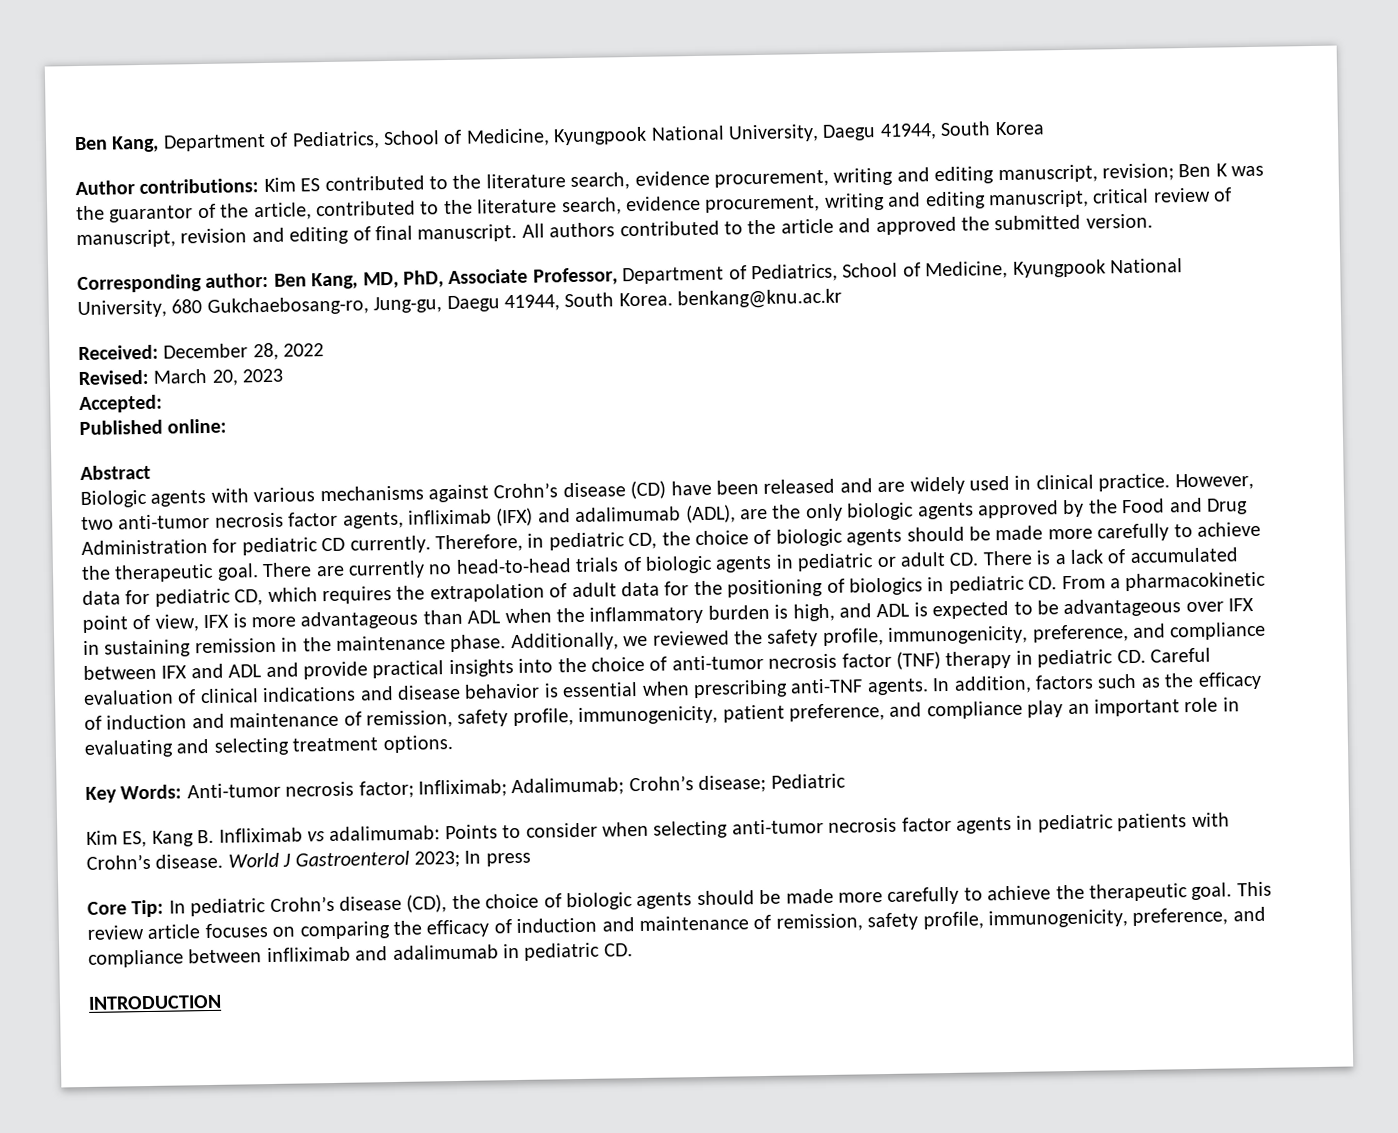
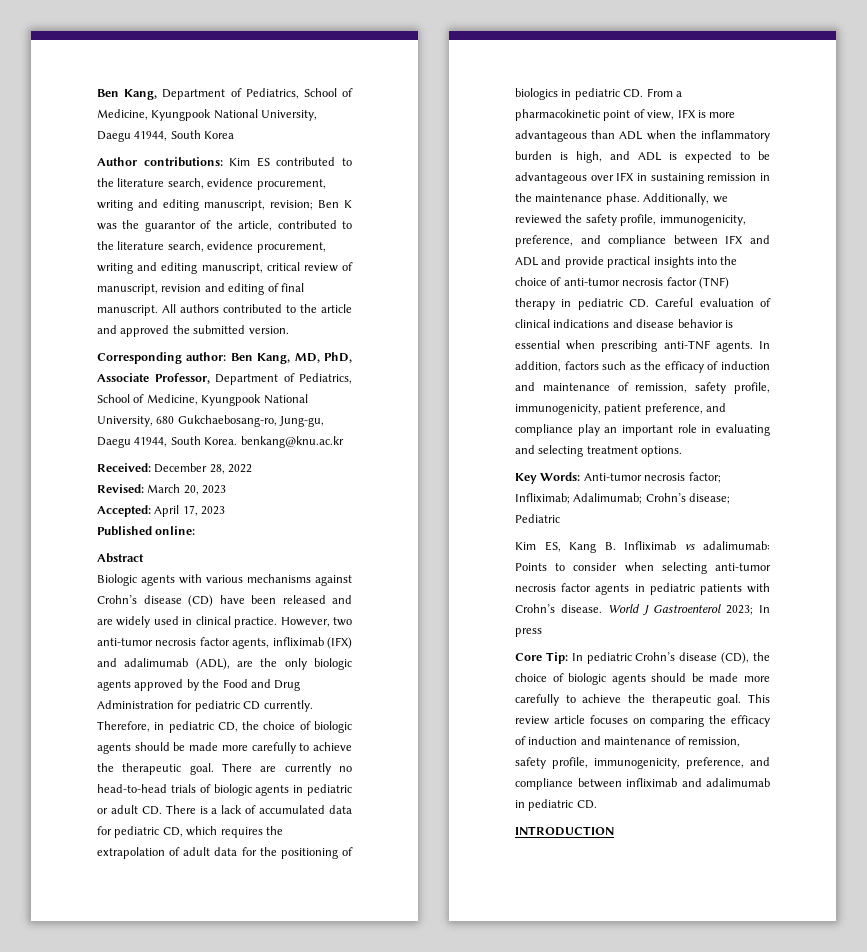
- Accepted:
+ Accepted: April 17, 2023

